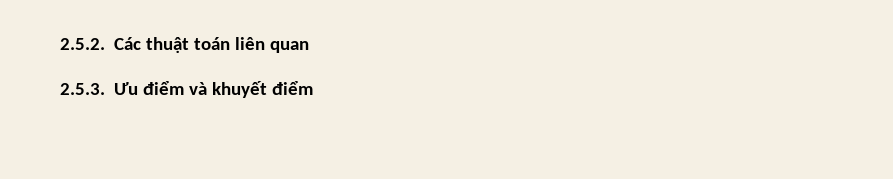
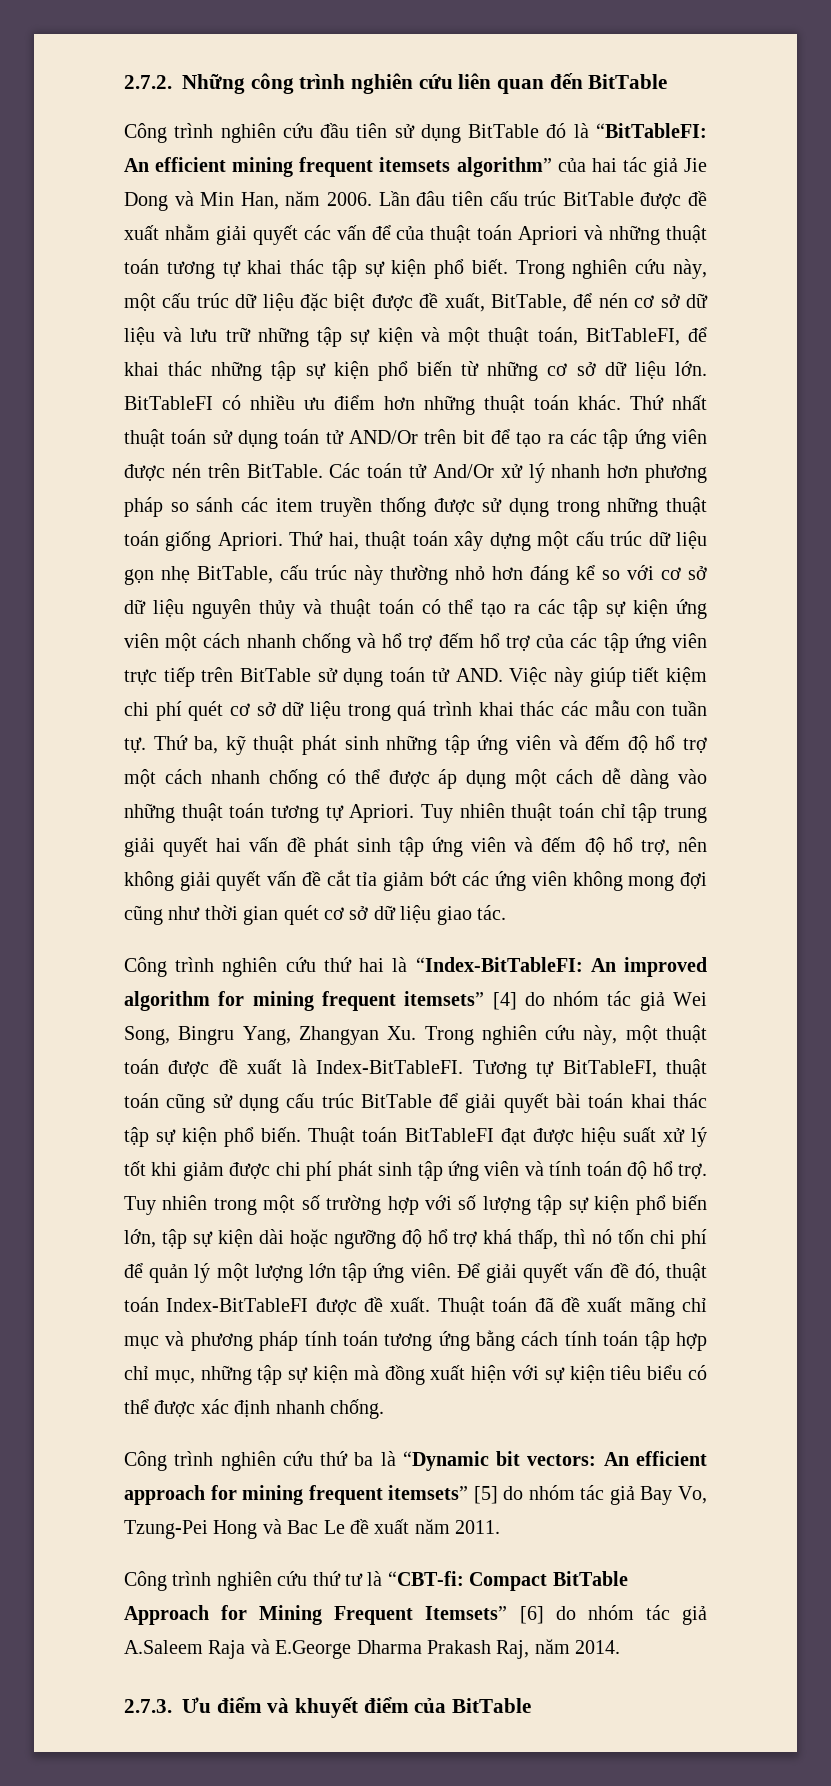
- 2.5.2. Các thuật toán liên quan
- 2.5.3. Ưu điểm và khuyết điểm
+ 2.7.2. Những công trình nghiên cứu liên quan đến BitTable
+ Công trình nghiên cứu đầu tiên sử dụng BitTable đó là “BitTableFI: An efficient mining frequent itemsets algorithm” của hai tác giả Jie Dong và Min Han, năm 2006. Lần đâu tiên cấu trúc BitTable được đề xuất nhằm giải quyết các vấn để của thuật toán Apriori và những thuật toán tương tự khai thác tập sự kiện phổ biết. Trong nghiên cứu này, một cấu trúc dữ liệu đặc biệt được đề xuất, BitTable, để nén cơ sở dữ liệu và lưu trữ những tập sự kiện và một thuật toán, BitTableFI, để khai thác những tập sự kiện phổ biến từ những cơ sở dữ liệu lớn. BitTableFI có nhiều ưu điểm hơn những thuật toán khác. Thứ nhất thuật toán sử dụng toán tử AND/Or trên bit để tạo ra các tập ứng viên được nén trên BitTable. Các toán tử And/Or xử lý nhanh hơn phương pháp so sánh các item truyền thống được sử dụng trong những thuật toán giống Apriori. Thứ hai, thuật toán xây dựng một cấu trúc dữ liệu gọn nhẹ BitTable, cấu trúc này thường nhỏ hơn đáng kể so với cơ sở dữ liệu nguyên thủy và thuật toán có thể tạo ra các tập sự kiện ứng viên một cách nhanh chống và hổ trợ đếm hổ trợ của các tập ứng viên trực tiếp trên BitTable sử dụng toán tử AND. Việc này giúp tiết kiệm chi phí quét cơ sở dữ liệu trong quá trình khai thác các mẫu con tuần tự. Thứ ba, kỹ thuật phát sinh những tập ứng viên và đếm độ hổ trợ một cách nhanh chống có thể được áp dụng một cách dễ dàng vào những thuật toán tương tự Apriori. Tuy nhiên thuật toán chỉ tập trung giải quyết hai vấn đề phát sinh tập ứng viên và đếm độ hổ trợ, nên không giải quyết vấn đề cắt tỉa giảm bớt các ứng viên không mong đợi cũng như thời gian quét cơ sở dữ liệu giao tác.
+ Công trình nghiên cứu thứ hai là “Index-BitTableFI: An improved algorithm for mining frequent itemsets” [4] do nhóm tác giả Wei Song, Bingru Yang, Zhangyan Xu. Trong nghiên cứu này, một thuật toán được đề xuất là Index-BitTableFI. Tương tự BitTableFI, thuật toán cũng sử dụng cấu trúc BitTable để giải quyết bài toán khai thác tập sự kiện phổ biến. Thuật toán BitTableFI đạt được hiệu suất xử lý tốt khi giảm được chi phí phát sinh tập ứng viên và tính toán độ hổ trợ. Tuy nhiên trong một số trường hợp với số lượng tập sự kiện phổ biến lớn, tập sự kiện dài hoặc ngưỡng độ hổ trợ khá thấp, thì nó tốn chi phí để quản lý một lượng lớn tập ứng viên. Để giải quyết vấn đề đó, thuật toán Index-BitTableFI được đề xuất. Thuật toán đã đề xuất mãng chỉ mục và phương pháp tính toán tương ứng bằng cách tính toán tập hợp chỉ mục, những tập sự kiện mà đồng xuất hiện với sự kiện tiêu biểu có thể được xác định nhanh chống.
+ Công trình nghiên cứu thứ ba là “Dynamic bit vectors: An efficient approach for mining frequent itemsets” [5] do nhóm tác giả Bay Vo, Tzung-Pei Hong và Bac Le đề xuất năm 2011.
+ Công trình nghiên cứu thứ tư là “CBT-fi: Compact BitTable Approach for Mining Frequent Itemsets” [6] do nhóm tác giả A.Saleem Raja và E.George Dharma Prakash Raj, năm 2014.
+ 2.7.3. Ưu điểm và khuyết điểm của BitTable

